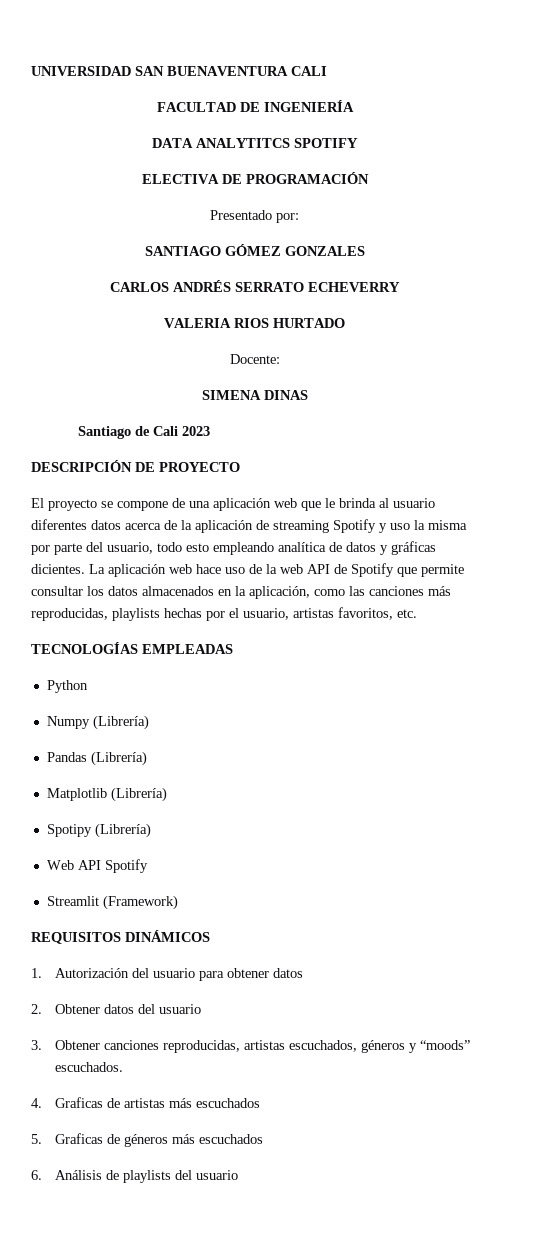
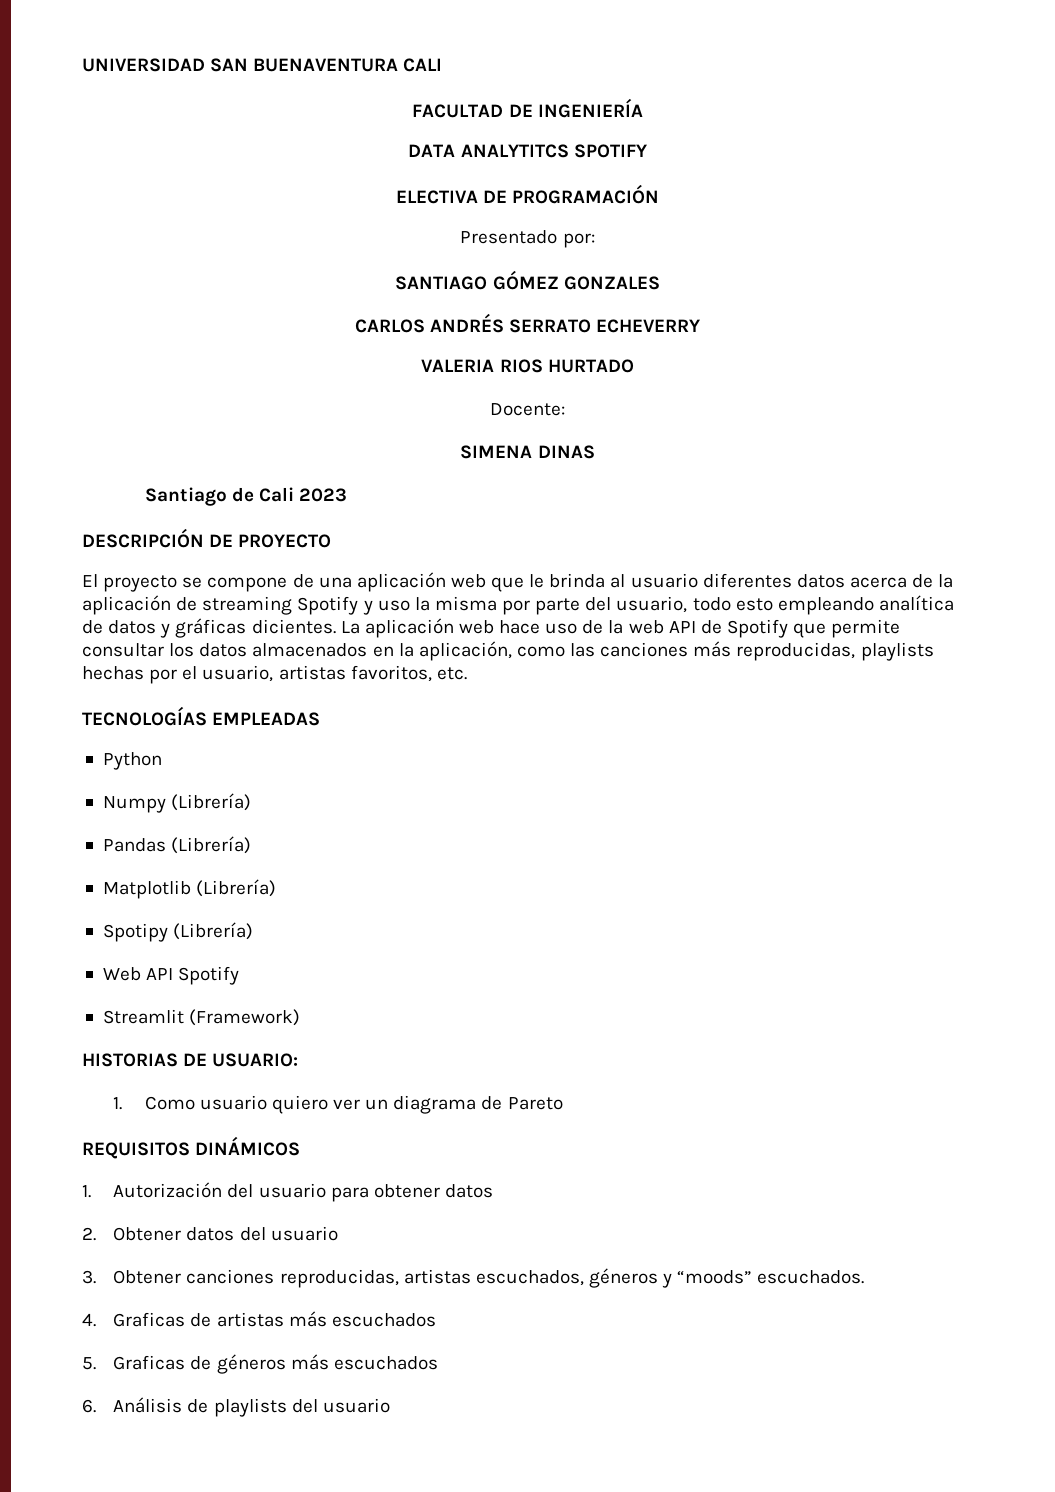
+ HISTORIAS DE USUARIO:
+ 1. Como usuario quiero ver un diagrama de Pareto

